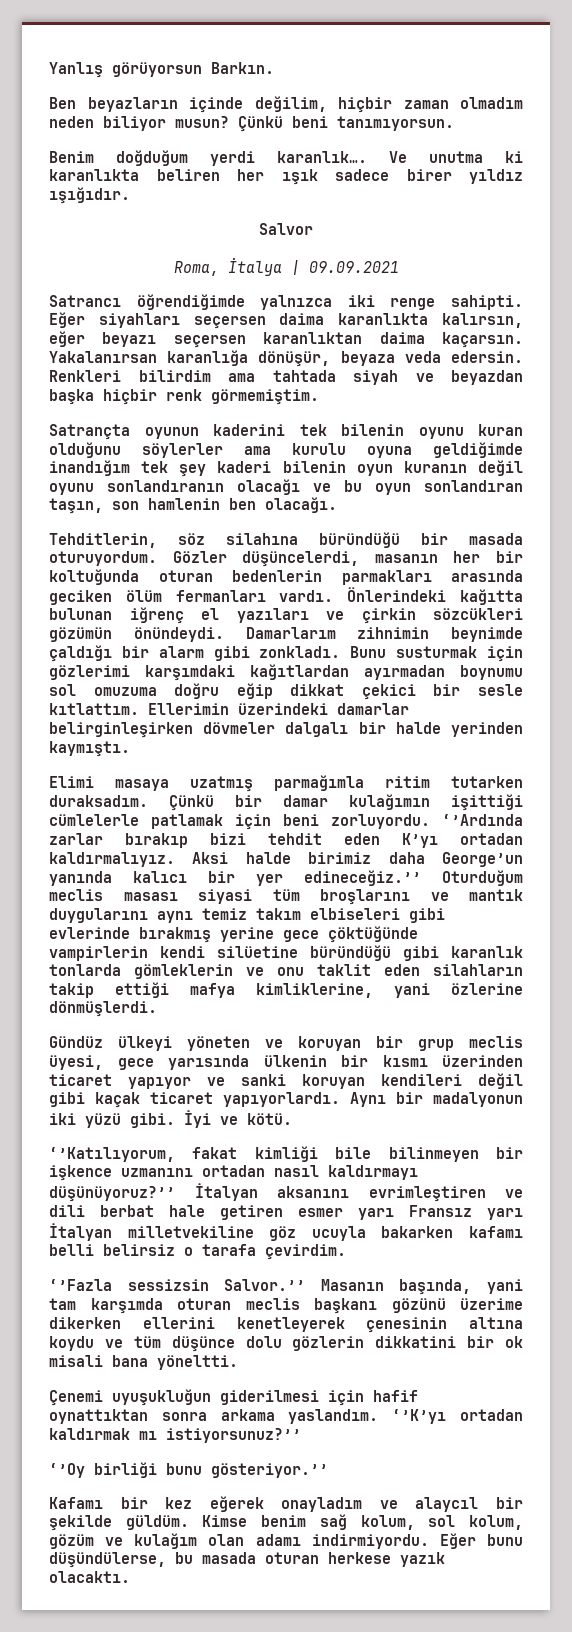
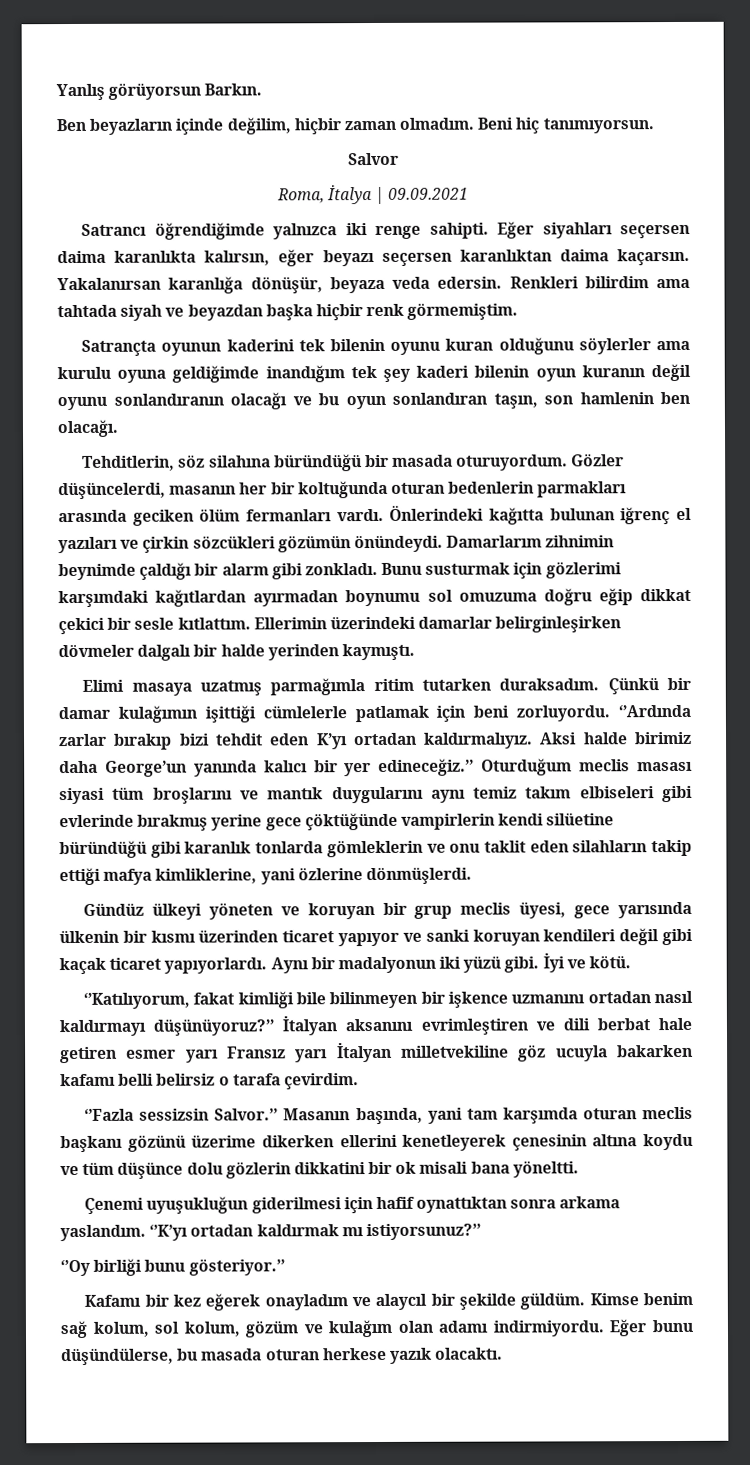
- Ben beyazların içinde değilim, hiçbir zaman olmadım neden biliyor musun? Çünkü beni tanımıyorsun.
- Benim doğduğum yerdi karanlık…. Ve unutma ki karanlıkta beliren her ışık sadece birer yıldız ışığıdır.
+ Ben beyazların içinde değilim, hiçbir zaman olmadım. Beni hiç tanımıyorsun.

